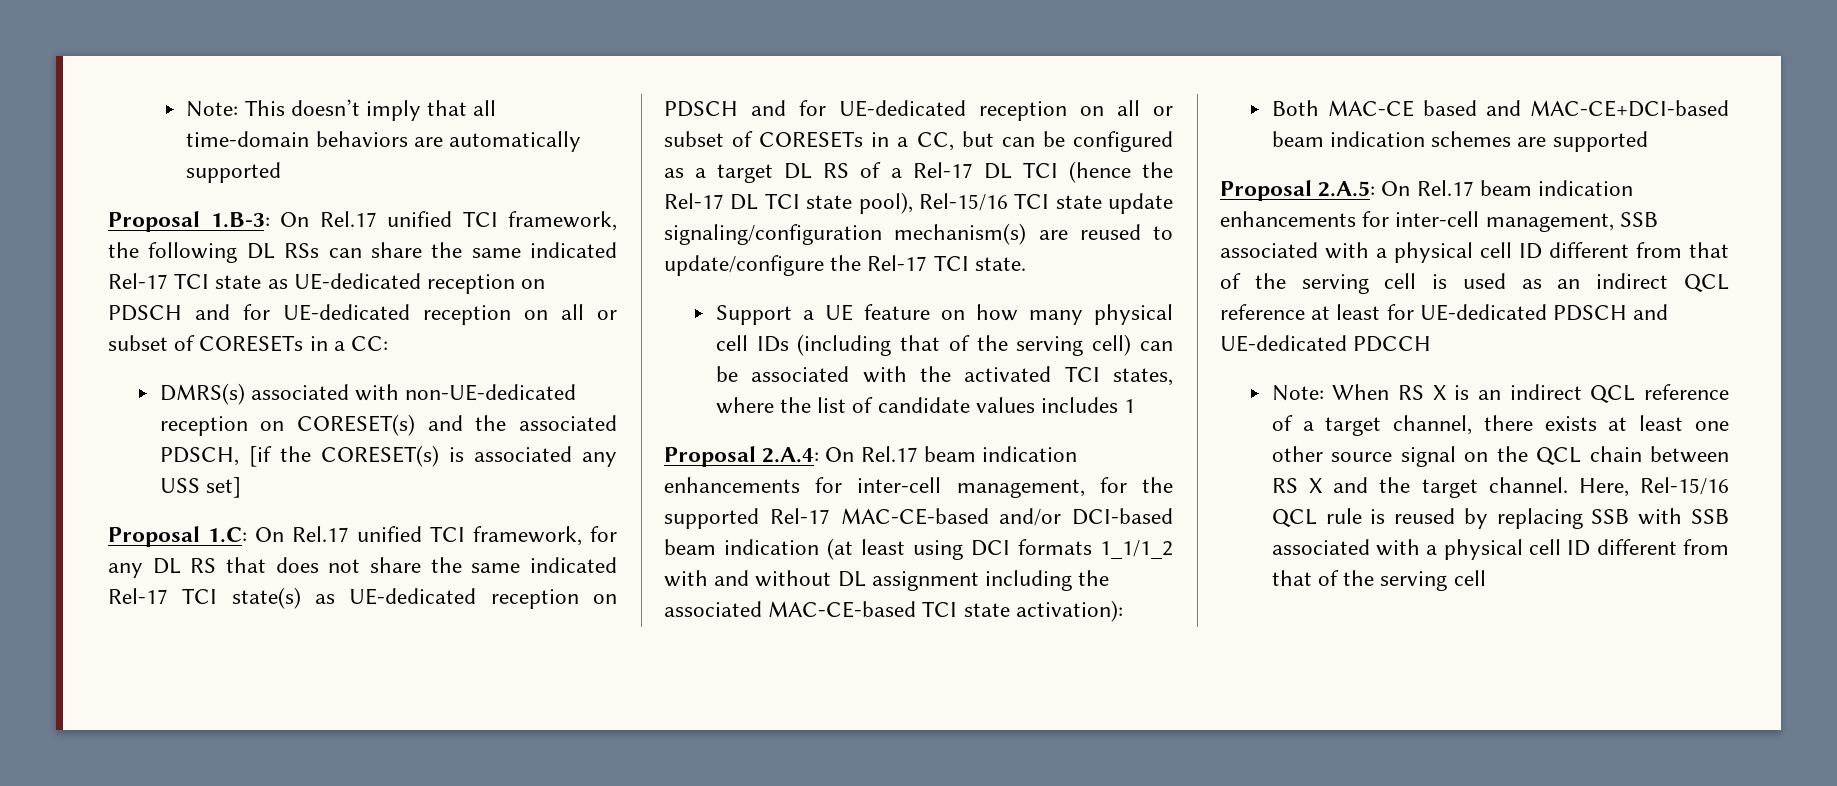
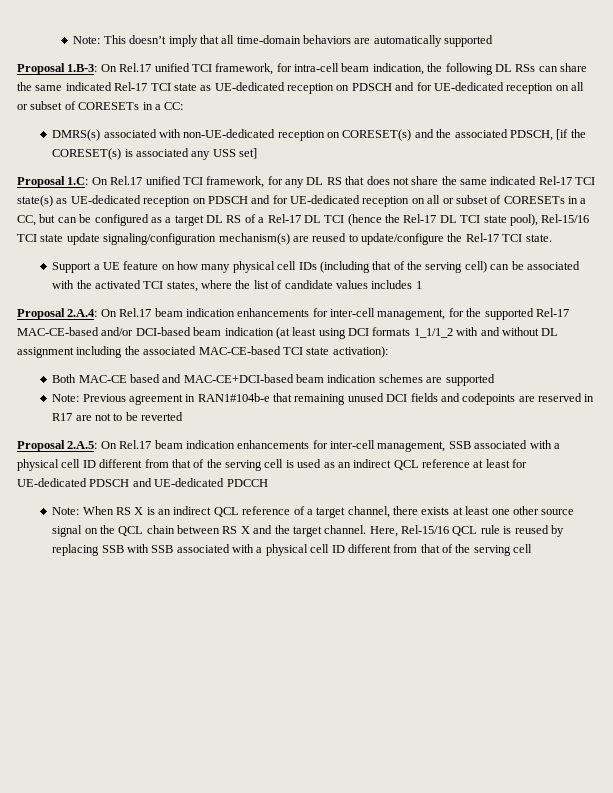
- Proposal 1.B-3: On Rel.17 unified TCI framework, the following DL RSs can share the same indicated Rel-17 TCI state as UE-dedicated reception on PDSCH and for UE-dedicated reception on all or subset of CORESETs in a CC:
+ Proposal 1.B-3: On Rel.17 unified TCI framework, for intra-cell beam indication, the following DL RSs can share the same indicated Rel-17 TCI state as UE-dedicated reception on PDSCH and for UE-dedicated reception on all or subset of CORESETs in a CC:
+ Note: Previous agreement in RAN1#104b-e that remaining unused DCI fields and codepoints are reserved in R17 are not to be reverted

